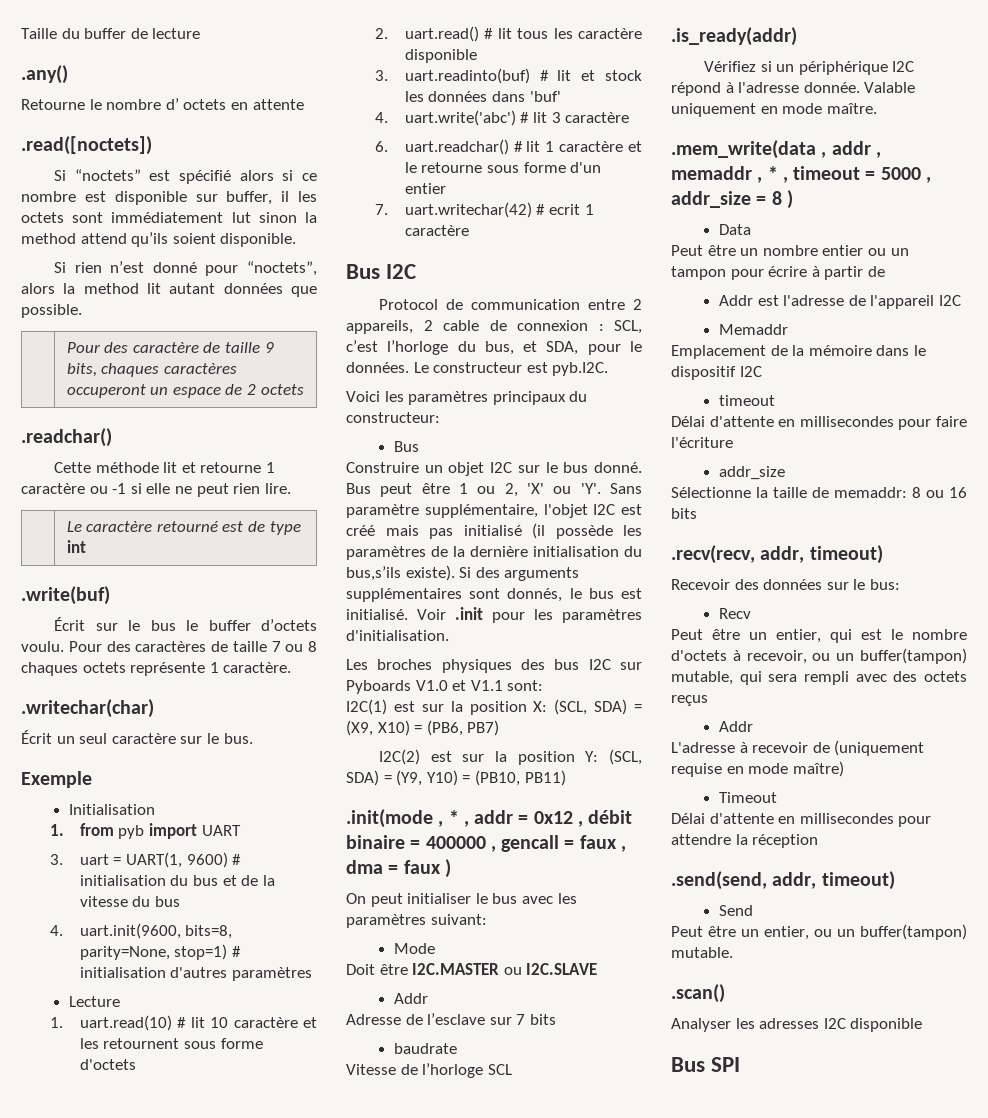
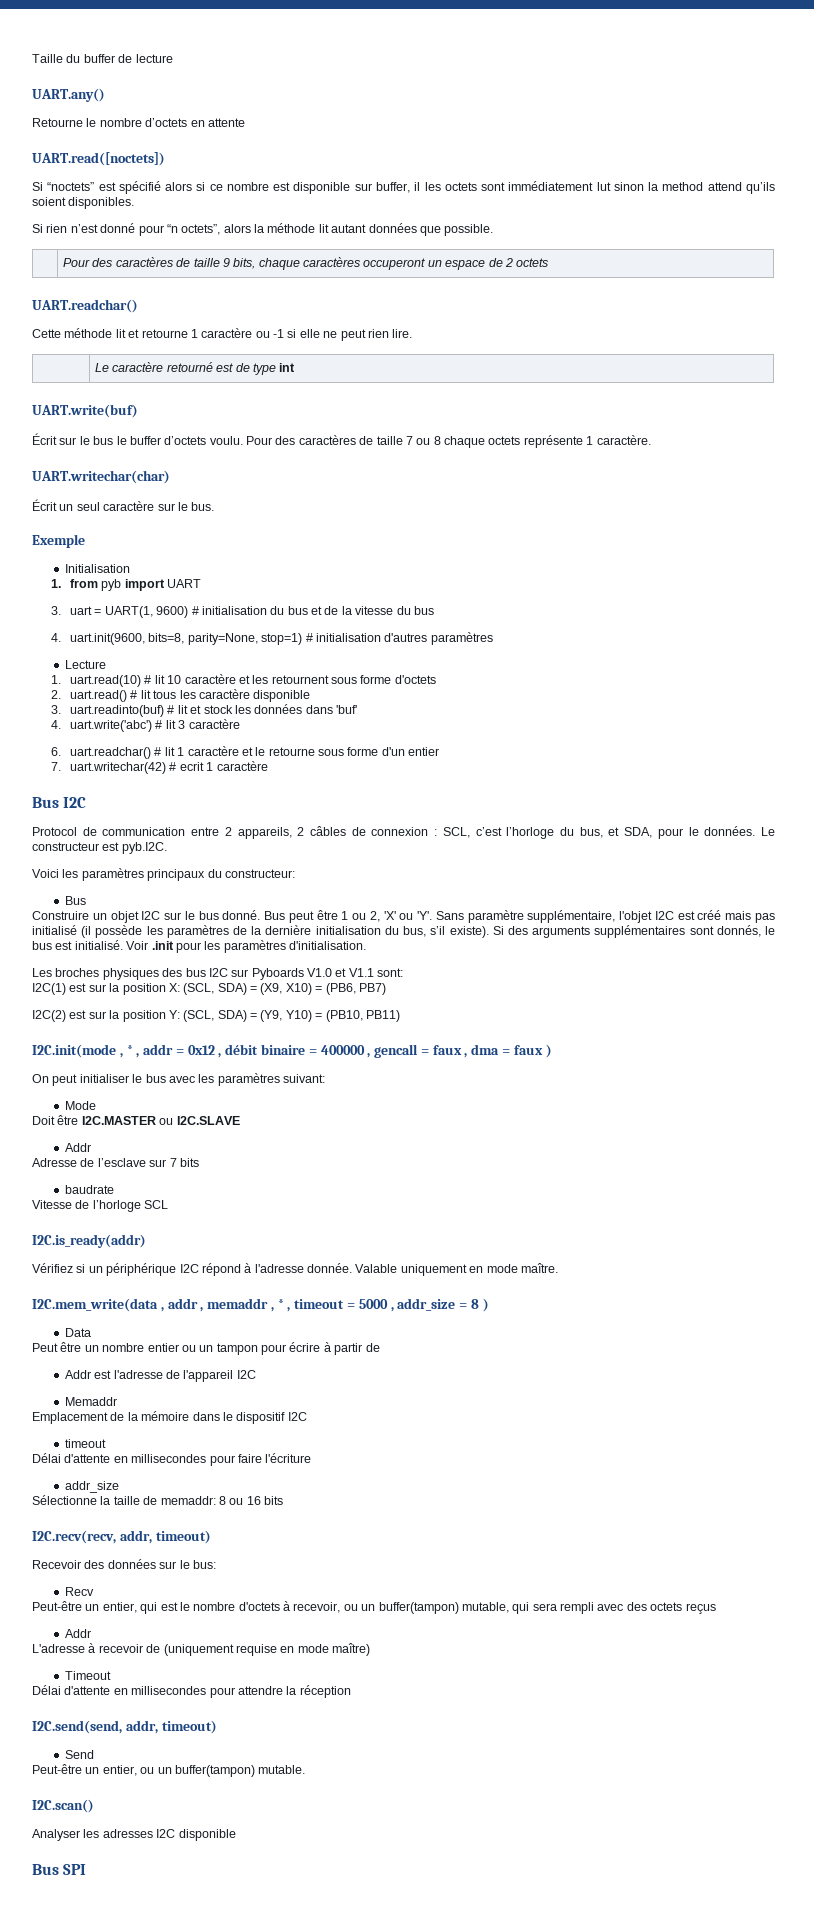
- .any()
+ UART.any()
- Retourne le nombre d’ octets en attente
+ Retourne le nombre d’octets en attente
- .read([noctets])
+ UART.read([noctets])
- Si “noctets” est spécifié alors si ce nombre est disponible sur buffer, il les octets sont immédiatement lut sinon la method attend qu’ils soient disponible.
+ Si “noctets” est spécifié alors si ce nombre est disponible sur buffer, il les octets sont immédiatement lut sinon la method attend qu’ils soient disponibles.
- Si rien n’est donné pour “noctets”, alors la method lit autant données que possible.
+ Si rien n’est donné pour “n octets”, alors la méthode lit autant données que possible.
- | Pour des caractère de taille 9 bits, chaques caractères occuperont un espace de 2 octets
+ | Pour des caractères de taille 9 bits, chaque caractères occuperont un espace de 2 octets
- .readchar()
+ UART.readchar()
- .write(buf)
+ UART.write(buf)
- Pour des caractères de taille 7 ou 8 chaques octets représente 1 caractère.
+ Pour des caractères de taille 7 ou 8 chaque octets représente 1 caractère.
- .writechar(char)
+ UART.writechar(char)
- Protocol de communication entre 2 appareils, 2 cable de connexion : SCL, c’est l’horloge du bus, et SDA, pour le données.
+ Protocol de communication entre 2 appareils, 2 câbles de connexion : SCL, c’est l’horloge du bus, et SDA, pour le données.
- Bus peut être 1 ou 2, 'X' ou 'Y'. Sans paramètre supplémentaire, l'objet I2C est créé mais pas initialisé (il possède les paramètres de la dernière initialisation du bus,s’ils existe).
+ Bus peut être 1 ou 2, 'X' ou 'Y'. Sans paramètre supplémentaire, l'objet I2C est créé mais pas initialisé (il possède les paramètres de la dernière initialisation du bus, s’il existe).
- .init(mode , * , addr = 0x12 , débit binaire = 400000 , gencall = faux , dma = faux )
+ I2C.init(mode , * , addr = 0x12 , débit binaire = 400000 , gencall = faux , dma = faux )
- .is_ready(addr)
+ I2C.is_ready(addr)
- .mem_write(data , addr , memaddr , * , timeout = 5000 , addr_size = 8 )
+ I2C.mem_write(data , addr , memaddr , * , timeout = 5000 , addr_size = 8 )
- .recv(recv, addr, timeout)
+ I2C.recv(recv, addr, timeout)
- Peut être un entier, qui est le nombre d'octets à recevoir, ou un buffer(tampon) mutable, qui sera rempli avec des octets reçus
+ Peut-être un entier, qui est le nombre d'octets à recevoir, ou un buffer(tampon) mutable, qui sera rempli avec des octets reçus
- .send(send, addr, timeout)
+ I2C.send(send, addr, timeout)
- Peut être un entier, ou un buffer(tampon) mutable.
+ Peut-être un entier, ou un buffer(tampon) mutable.
- .scan()
+ I2C.scan()

